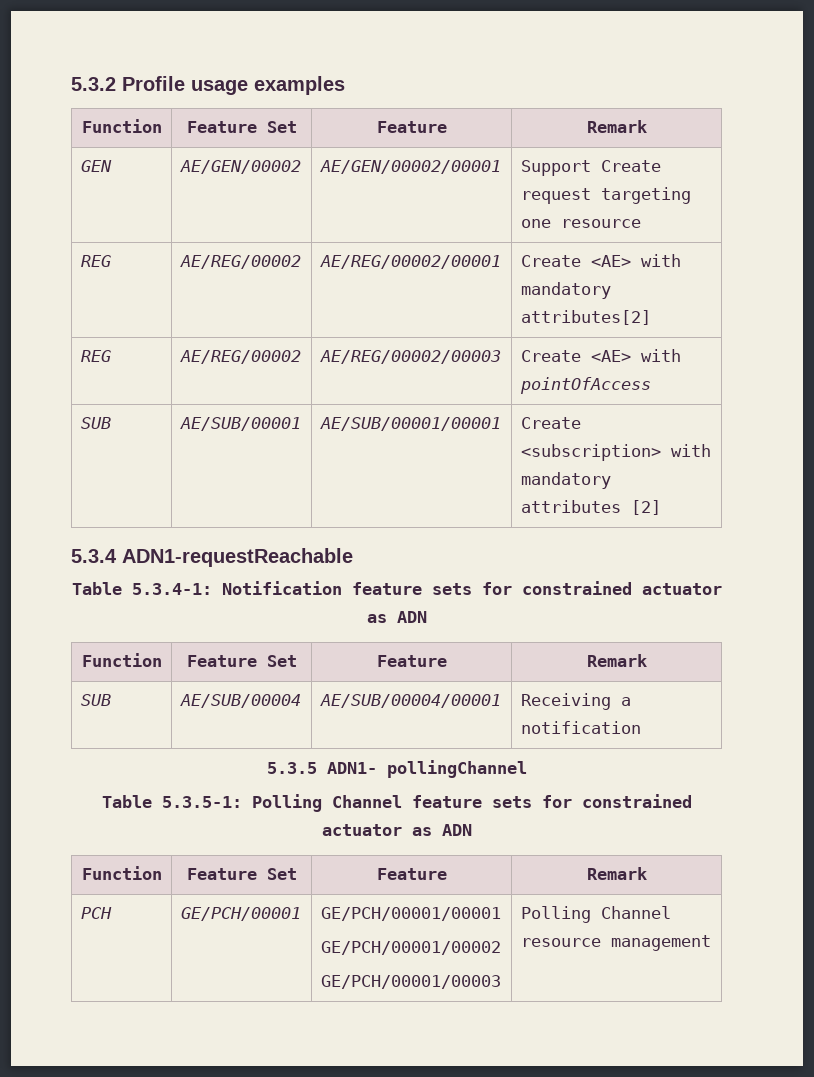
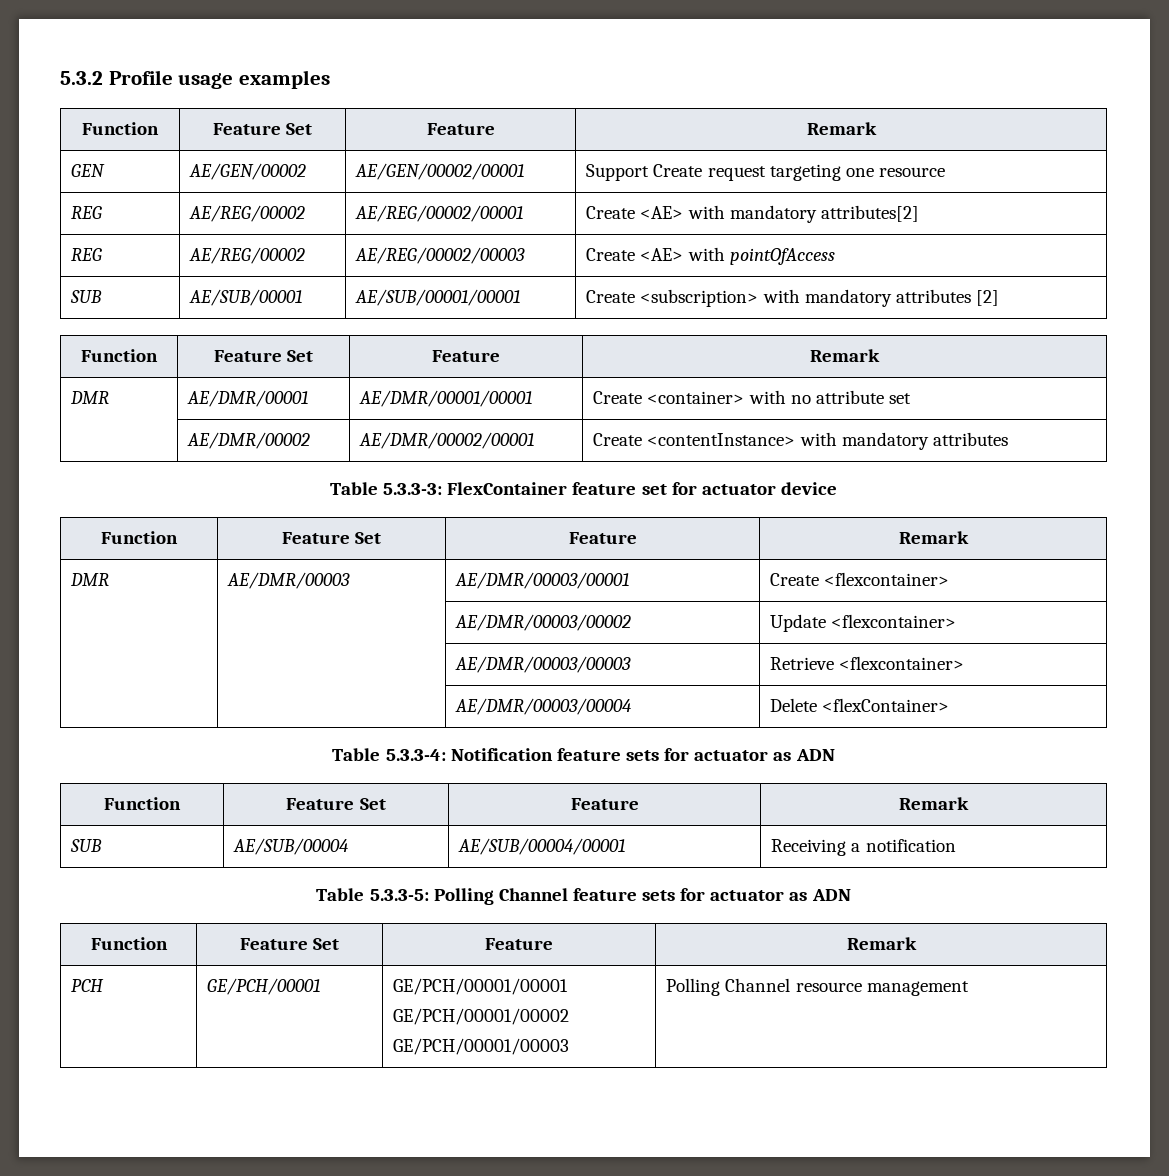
  SUB | AE/SUB/00001 | AE/SUB/00001/00001 | Create <subscription> with mandatory attributes [2]
- 5.3.4 ADN1-requestReachable
- Table 5.3.4-1: Notification feature sets for constrained actuator as ADN
+ Function | Feature Set | Feature | Remark
+ DMR | AE/DMR/00001 | AE/DMR/00001/00001 | Create <container> with no attribute set
+ | AE/DMR/00002 | AE/DMR/00002/00001 | Create <contentInstance> with mandatory attributes
+ Table 5.3.3-3: FlexContainer feature set for actuator device
+ Function | Feature Set | Feature | Remark
+ DMR | AE/DMR/00003 | AE/DMR/00003/00001 | Create <flexcontainer>
+ | | AE/DMR/00003/00002 | Update <flexcontainer>
+ | | AE/DMR/00003/00003 | Retrieve <flexcontainer>
+ | | AE/DMR/00003/00004 | Delete <flexContainer>
+ Table 5.3.3-4: Notification feature sets for actuator as ADN
- 5.3.5 ADN1- pollingChannel
- Table 5.3.5-1: Polling Channel feature sets for constrained actuator as ADN
+ Table 5.3.3-5: Polling Channel feature sets for actuator as ADN

